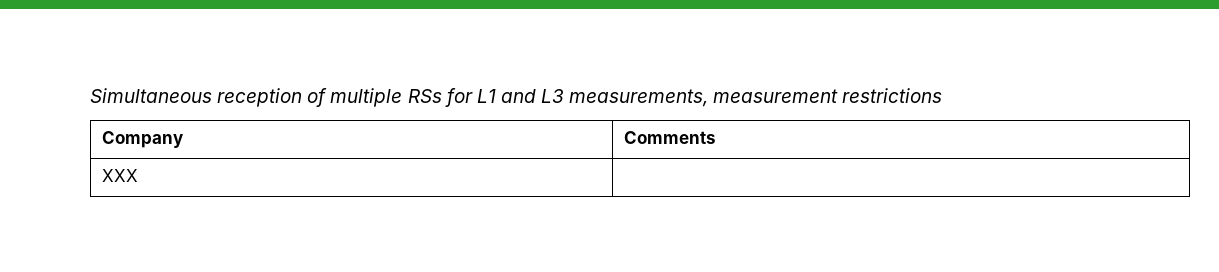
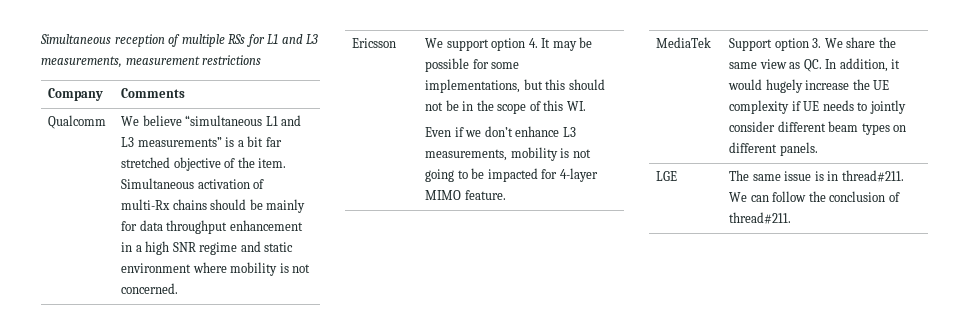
- XXX
+ Qualcomm | We believe “simultaneous L1 and L3 measurements” is a bit far stretched objective of the item. Simultaneous activation of multi-Rx chains should be mainly for data throughput enhancement in a high SNR regime and static environment where mobility is not concerned.
+ Ericsson | We support option 4. It may be possible for some implementations, but this should not be in the scope of this WI.
+ Even if we don’t enhance L3 measurements, mobility is not going to be impacted for 4-layer MIMO feature.
+ MediaTek | Support option 3. We share the same view as QC. In addition, it would hugely increase the UE complexity if UE needs to jointly consider different beam types on different panels.
+ LGE | The same issue is in thread#211. We can follow the conclusion of thread#211.

